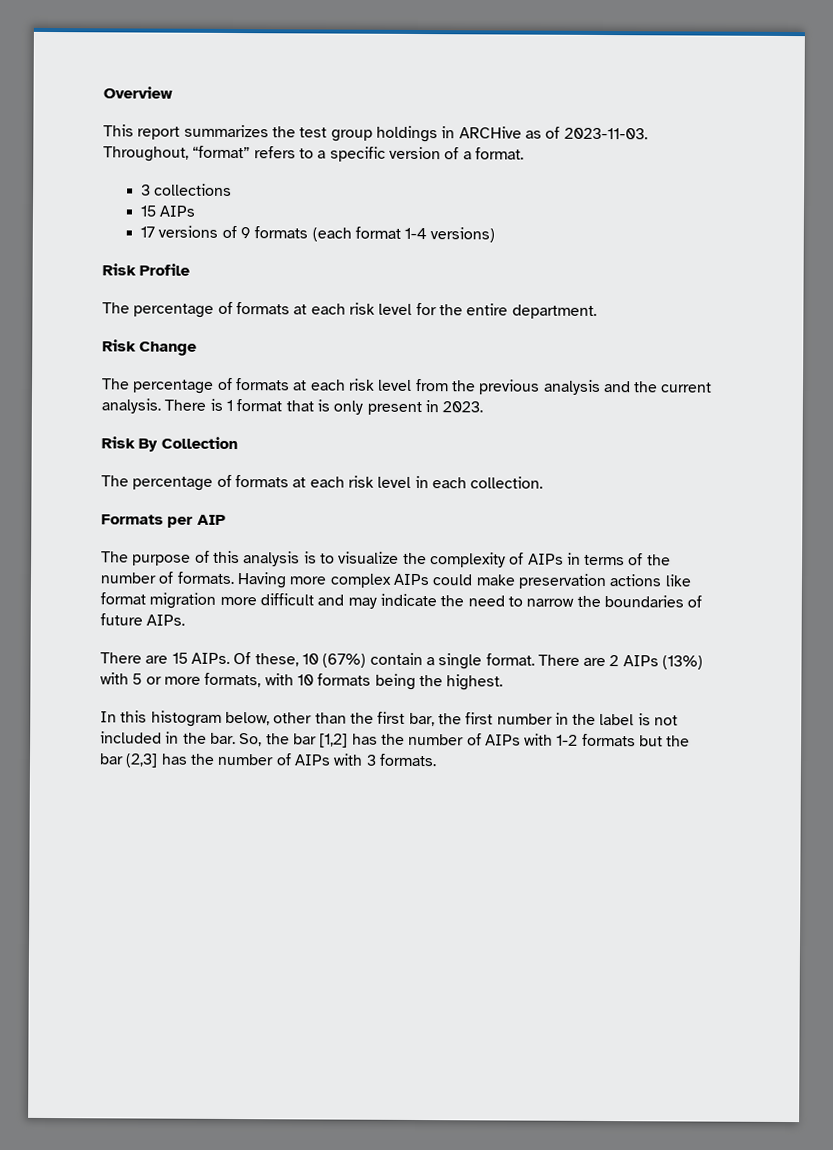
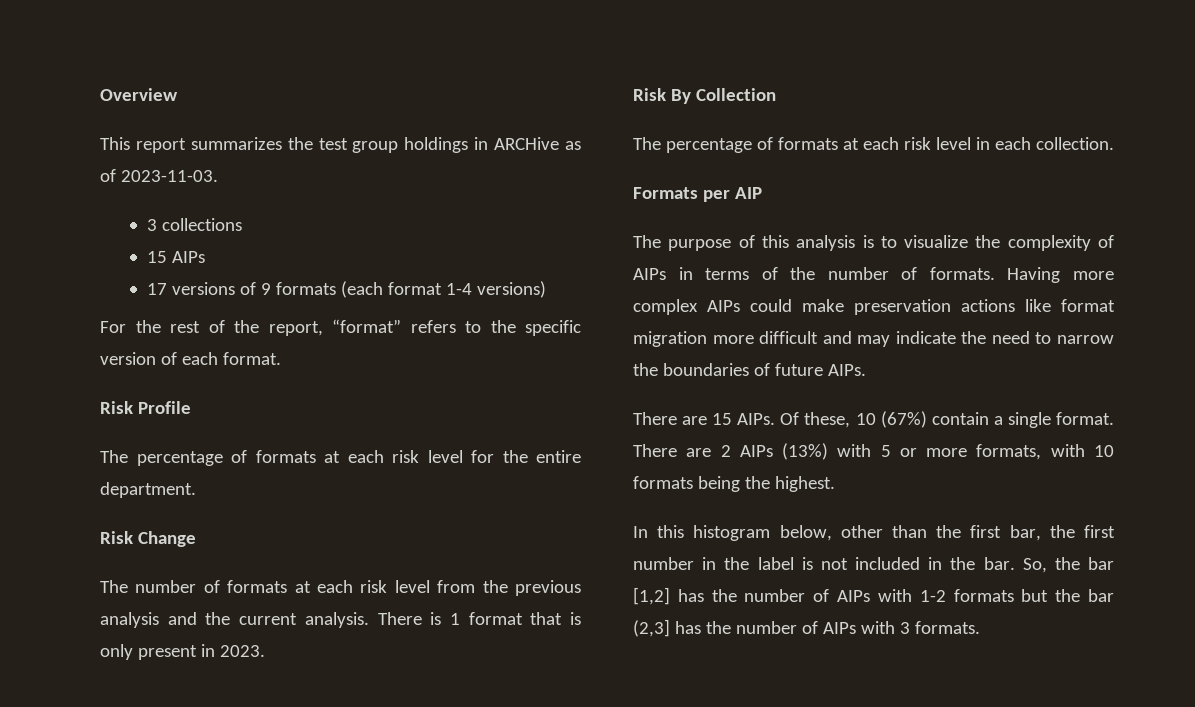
- Throughout, “format” refers to a specific version of a format.
+ For the rest of the report, “format” refers to the specific version of each format.
- The percentage of formats at each risk level from the previous analysis and the current analysis.
+ The number of formats at each risk level from the previous analysis and the current analysis.

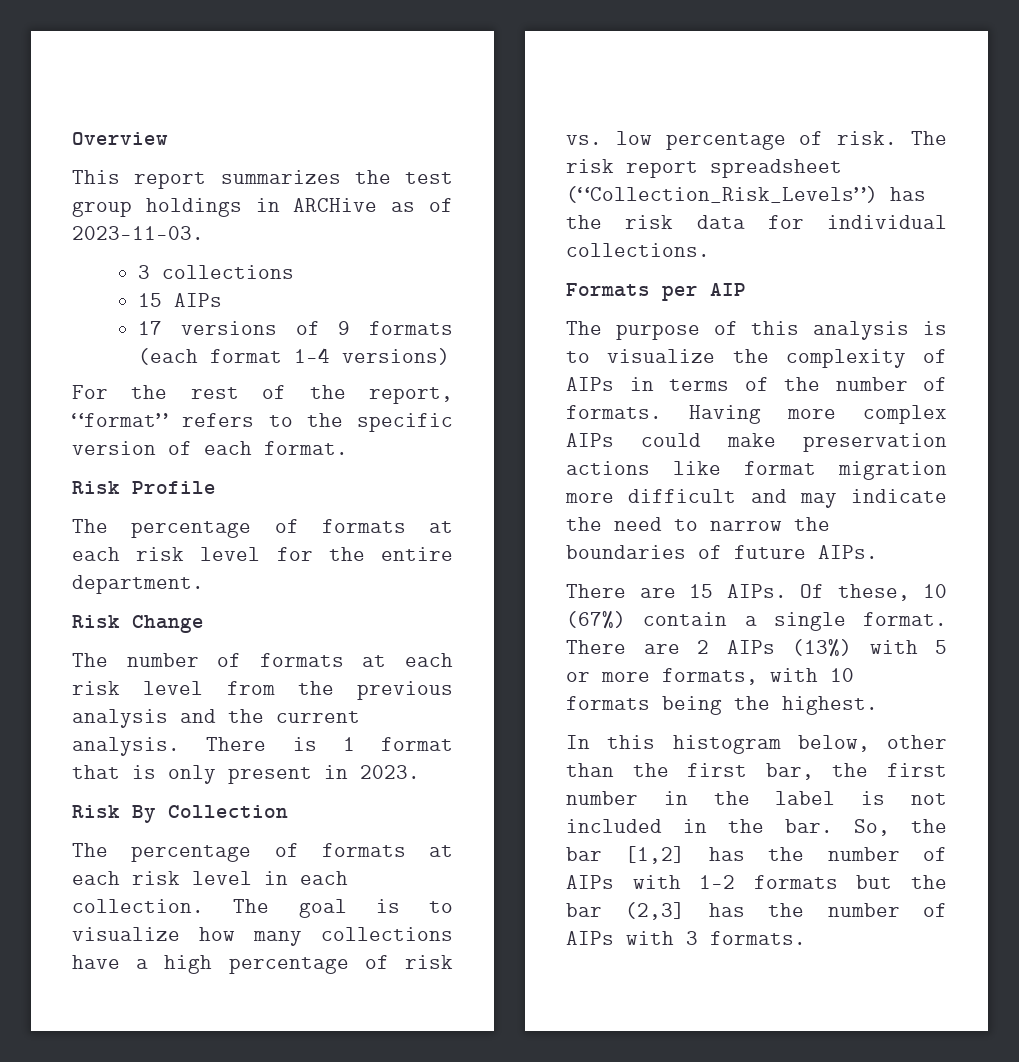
+ The goal is to visualize how many collections have a high percentage of risk vs. low percentage of risk. The risk report spreadsheet (“Collection_Risk_Levels”) has the risk data for individual collections.

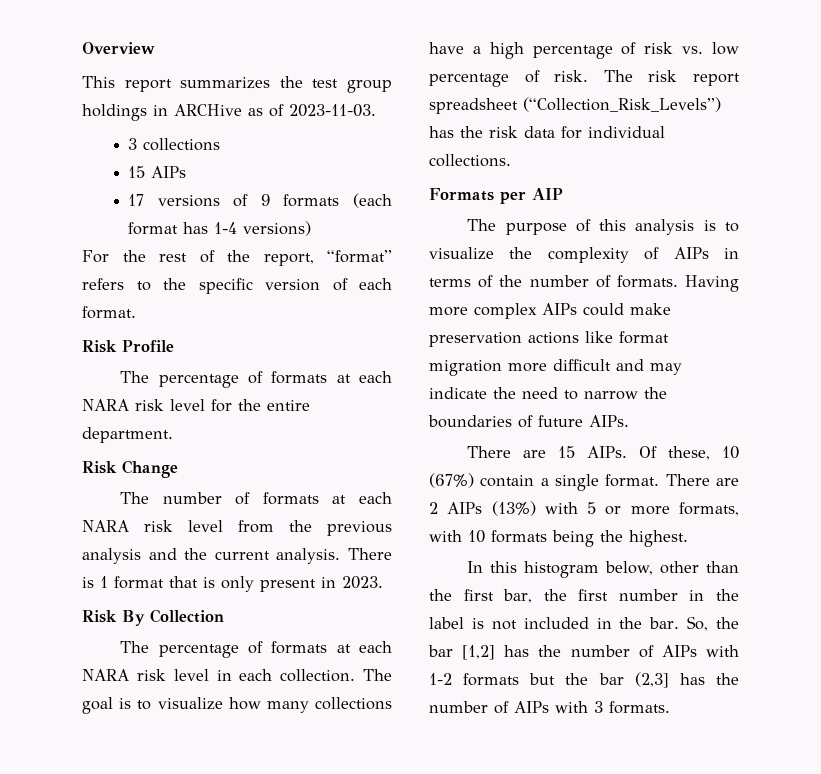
- 17 versions of 9 formats (each format 1-4 versions)
+ 17 versions of 9 formats (each format has 1-4 versions)
- The percentage of formats at each risk level for the entire department.
+ The percentage of formats at each NARA risk level for the entire department.
- The number of formats at each risk level from the previous analysis and the current analysis.
+ The number of formats at each NARA risk level from the previous analysis and the current analysis.
- The percentage of formats at each risk level in each collection.
+ The percentage of formats at each NARA risk level in each collection.

